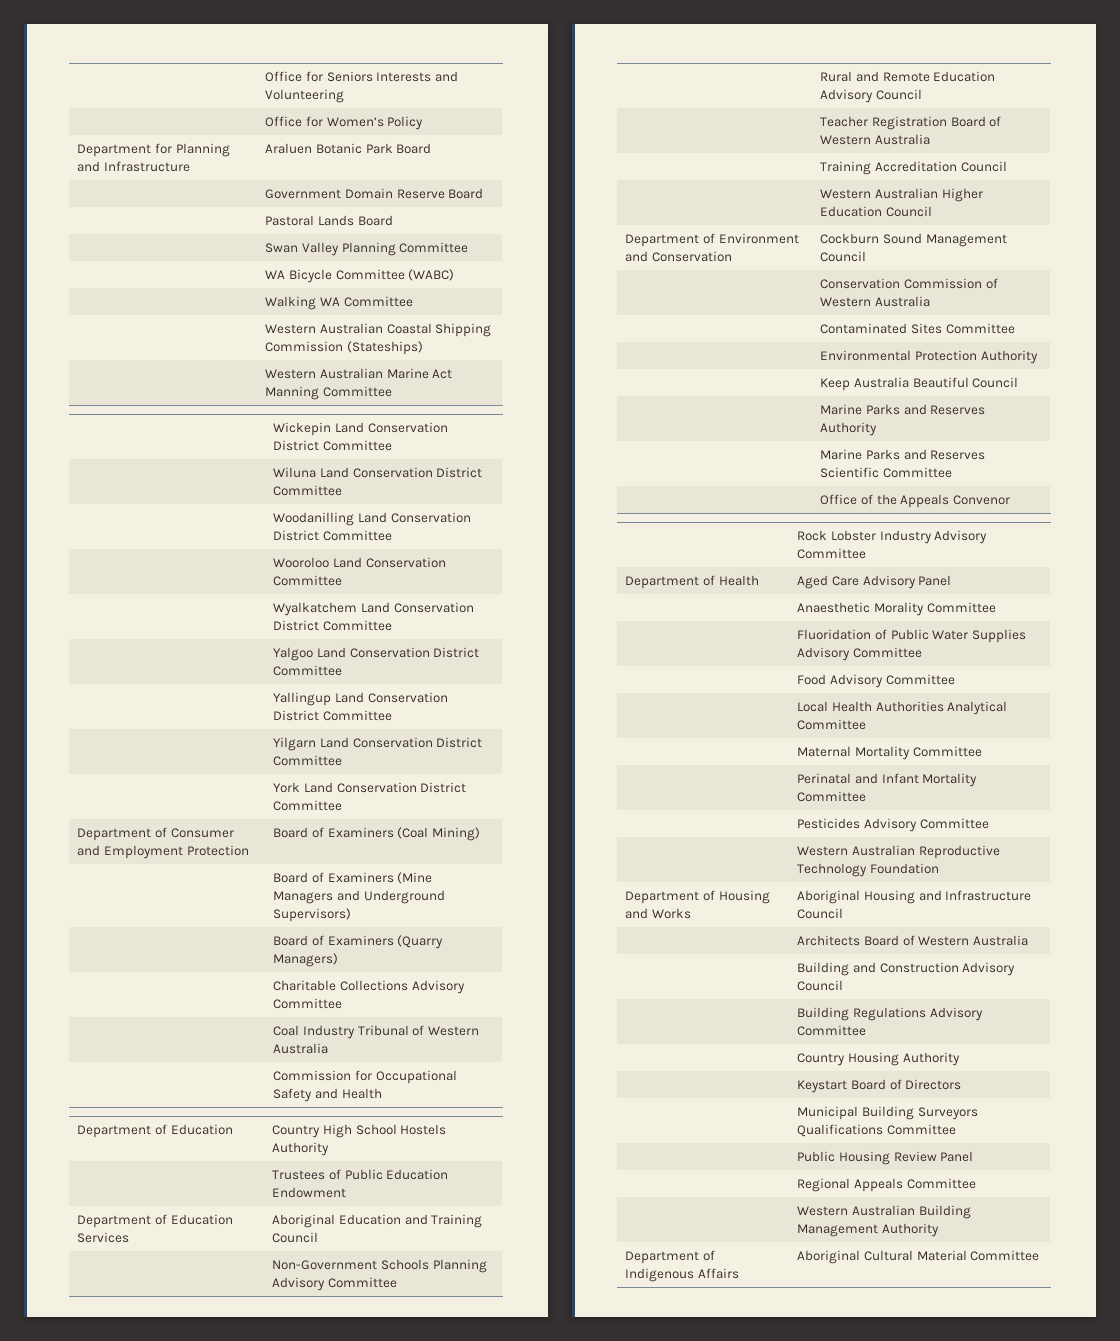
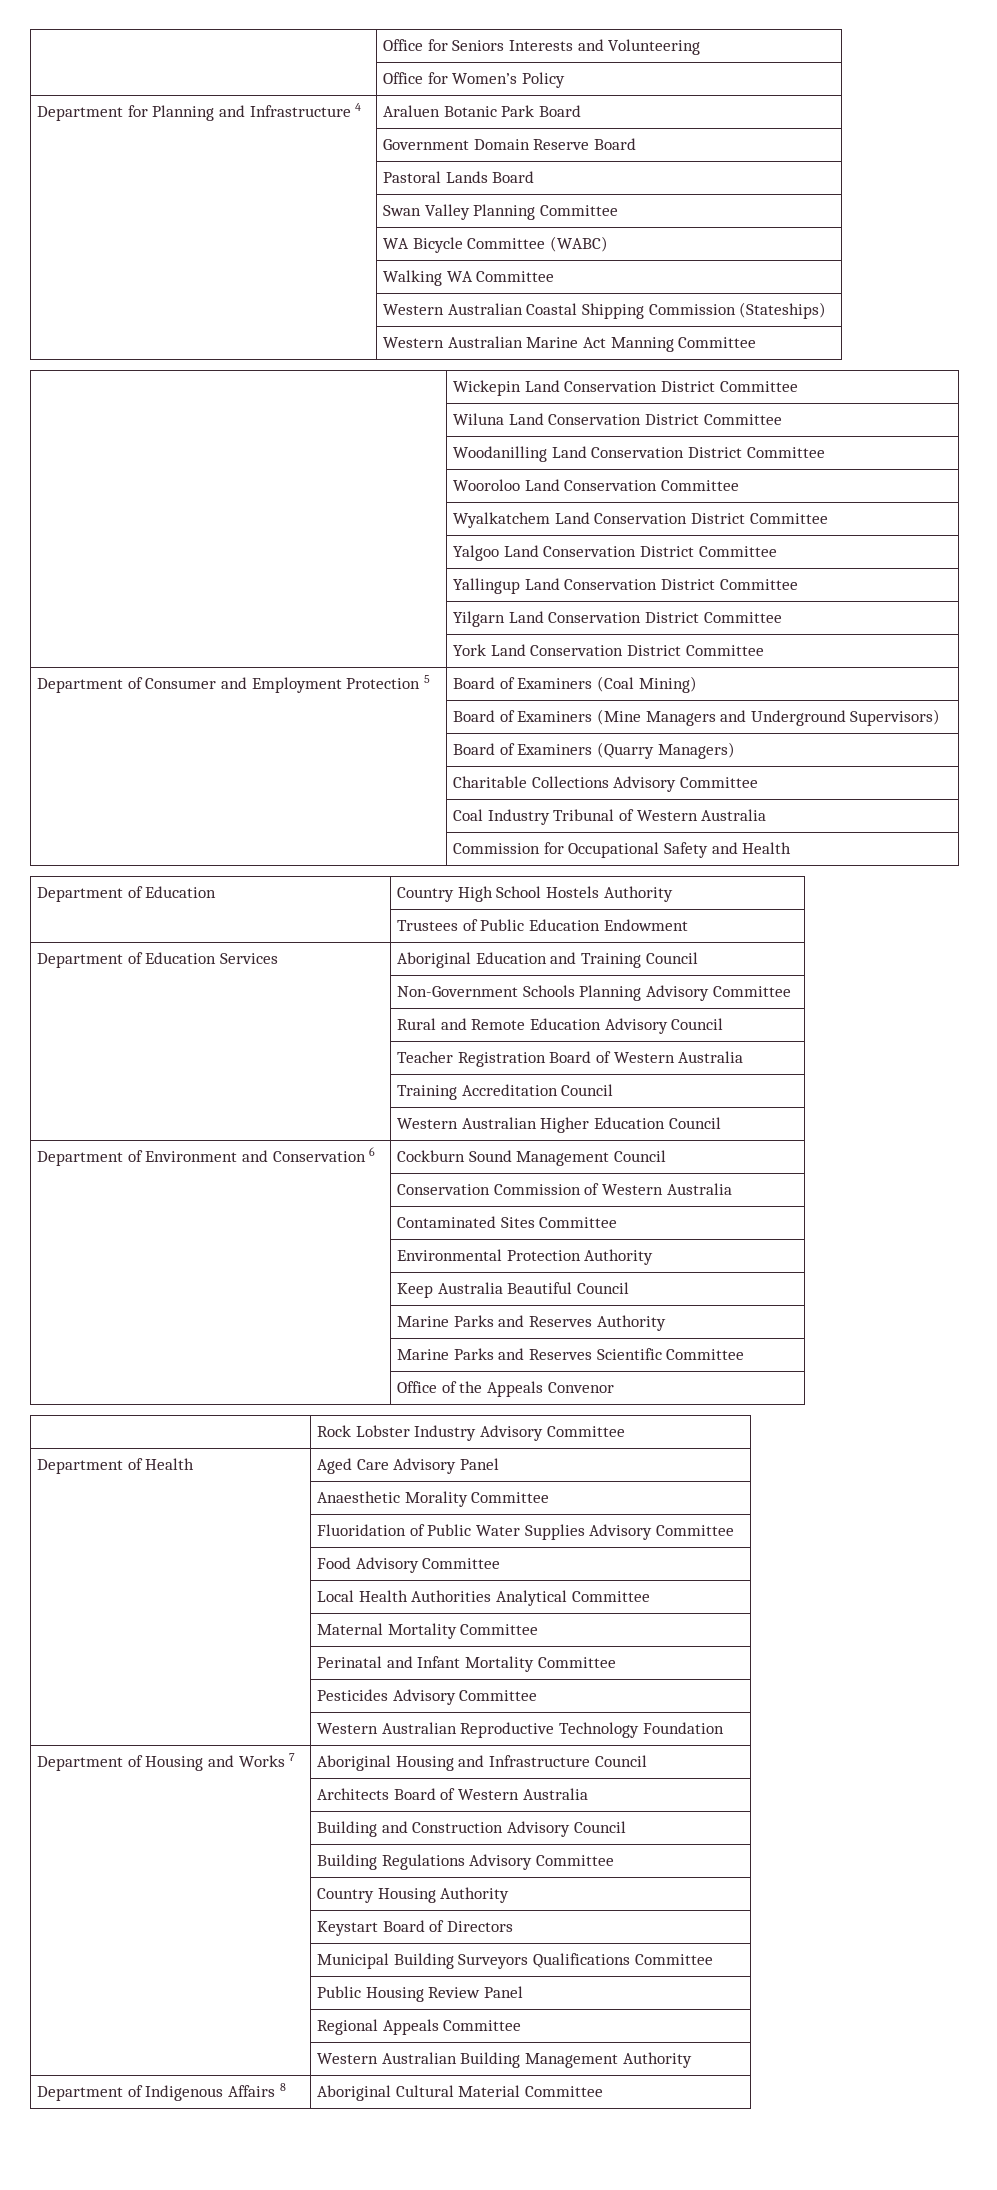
- Department for Planning and Infrastructure | Araluen Botanic Park Board
+ Department for Planning and Infrastructure 4 | Araluen Botanic Park Board
- Department of Consumer and Employment Protection | Board of Examiners (Coal Mining)
+ Department of Consumer and Employment Protection 5 | Board of Examiners (Coal Mining)
- Department of Environment and Conservation | Cockburn Sound Management Council
+ Department of Environment and Conservation 6 | Cockburn Sound Management Council
- Department of Housing and Works | Aboriginal Housing and Infrastructure Council
+ Department of Housing and Works 7 | Aboriginal Housing and Infrastructure Council
- Department of Indigenous Affairs | Aboriginal Cultural Material Committee
+ Department of Indigenous Affairs 8 | Aboriginal Cultural Material Committee

